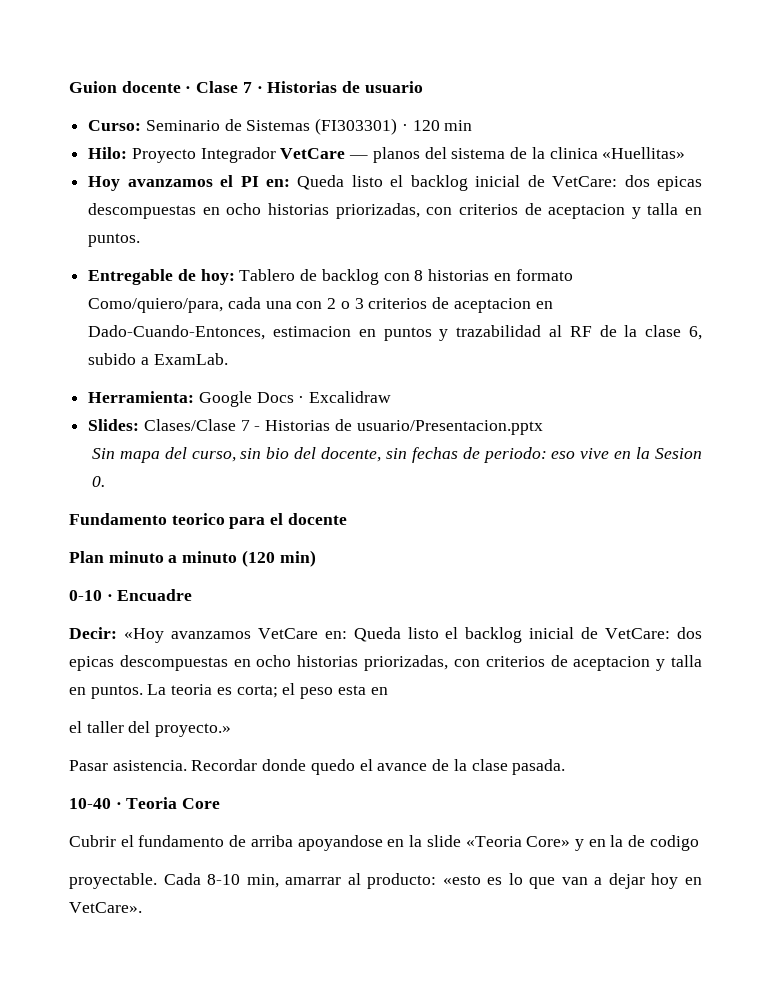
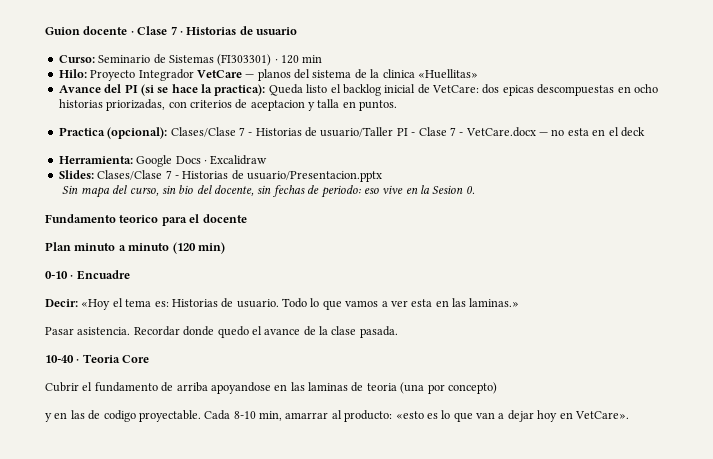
- Hoy avanzamos el PI en: Queda listo el backlog inicial de VetCare: dos epicas descompuestas en ocho historias priorizadas, con criterios de aceptacion y talla en puntos.
+ Avance del PI (si se hace la practica): Queda listo el backlog inicial de VetCare: dos epicas descompuestas en ocho historias priorizadas, con criterios de aceptacion y talla en puntos.
- Entregable de hoy: Tablero de backlog con 8 historias en formato Como/quiero/para, cada una con 2 o 3 criterios de aceptacion en Dado-Cuando-Entonces, estimacion en puntos y trazabilidad al RF de la clase 6, subido a ExamLab.
+ Practica (opcional): Clases/Clase 7 - Historias de usuario/Taller PI - Clase 7 - VetCare.docx — no esta en el deck
- Decir: «Hoy avanzamos VetCare en: Queda listo el backlog inicial de VetCare: dos epicas descompuestas en ocho historias priorizadas, con criterios de aceptacion y talla en puntos. La teoria es corta; el peso esta en
- el taller del proyecto.»
+ Decir: «Hoy el tema es: Historias de usuario. Todo lo que vamos a ver esta en las laminas.»
- Cubrir el fundamento de arriba apoyandose en la slide «Teoria Core» y en la de codigo
- proyectable.
+ Cubrir el fundamento de arriba apoyandose en las laminas de teoria (una por concepto)
+ y en las de codigo proyectable.

